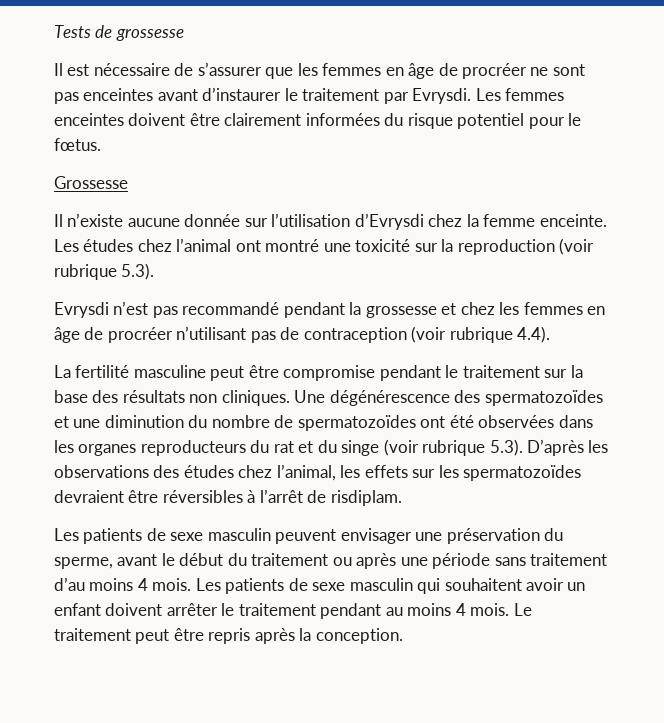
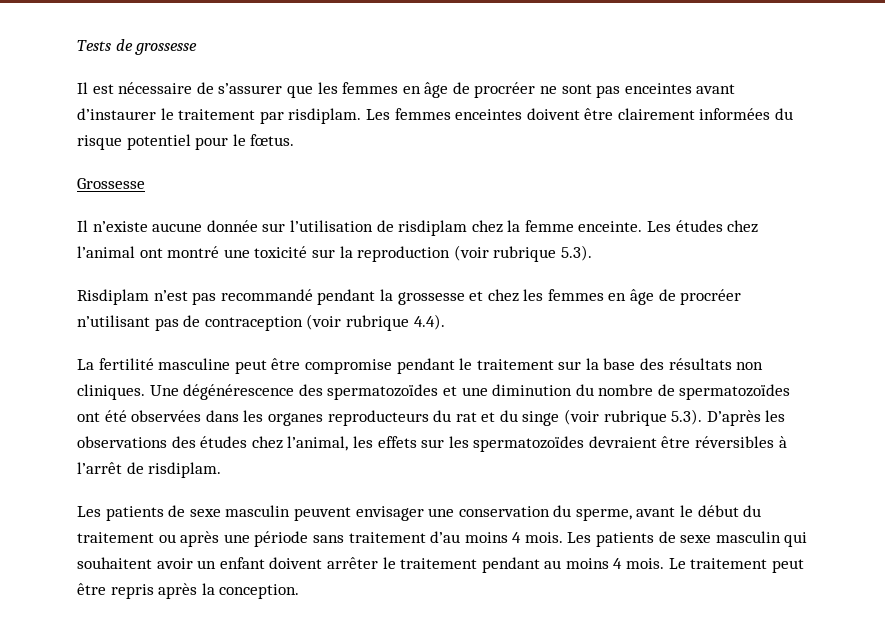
- Il est nécessaire de s’assurer que les femmes en âge de procréer ne sont pas enceintes avant d’instaurer le traitement par Evrysdi.
+ Il est nécessaire de s’assurer que les femmes en âge de procréer ne sont pas enceintes avant d’instaurer le traitement par risdiplam.
- Il n’existe aucune donnée sur l’utilisation d’Evrysdi chez la femme enceinte.
+ Il n’existe aucune donnée sur l’utilisation de risdiplam chez la femme enceinte.
- Evrysdi n’est pas recommandé pendant la grossesse et chez les femmes en âge de procréer n’utilisant pas de contraception (voir rubrique 4.4).
+ Risdiplam n’est pas recommandé pendant la grossesse et chez les femmes en âge de procréer n’utilisant pas de contraception (voir rubrique 4.4).
- Les patients de sexe masculin peuvent envisager une préservation du sperme, avant le début du traitement ou après une période sans traitement d’au moins 4 mois.
+ Les patients de sexe masculin peuvent envisager une conservation du sperme, avant le début du traitement ou après une période sans traitement d’au moins 4 mois.

